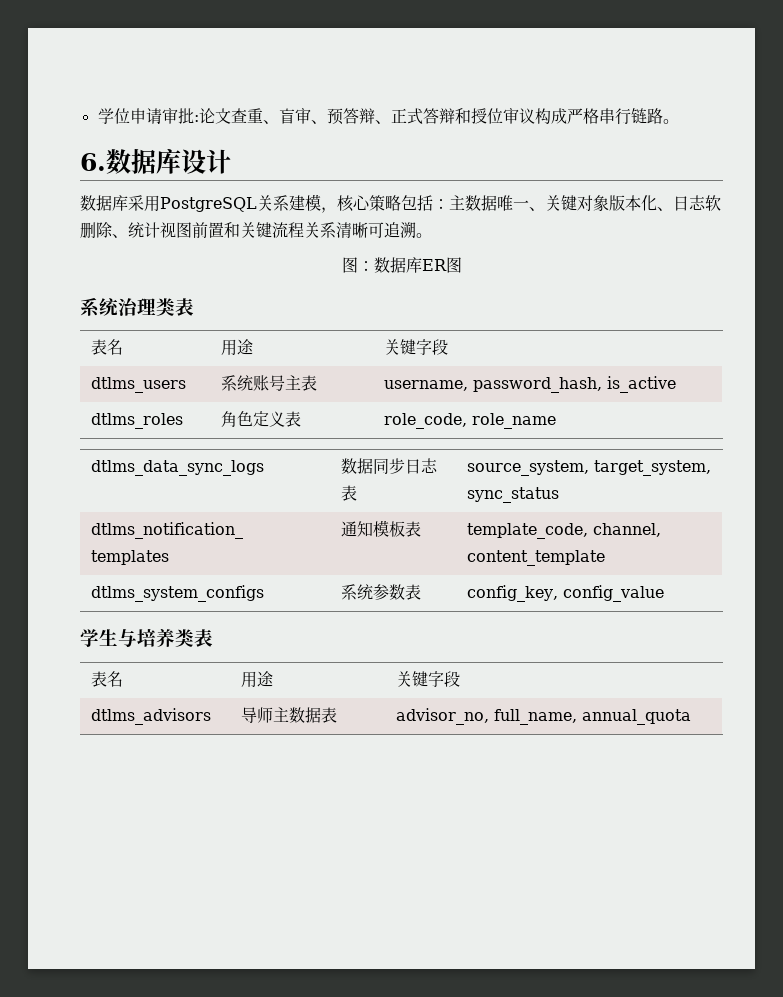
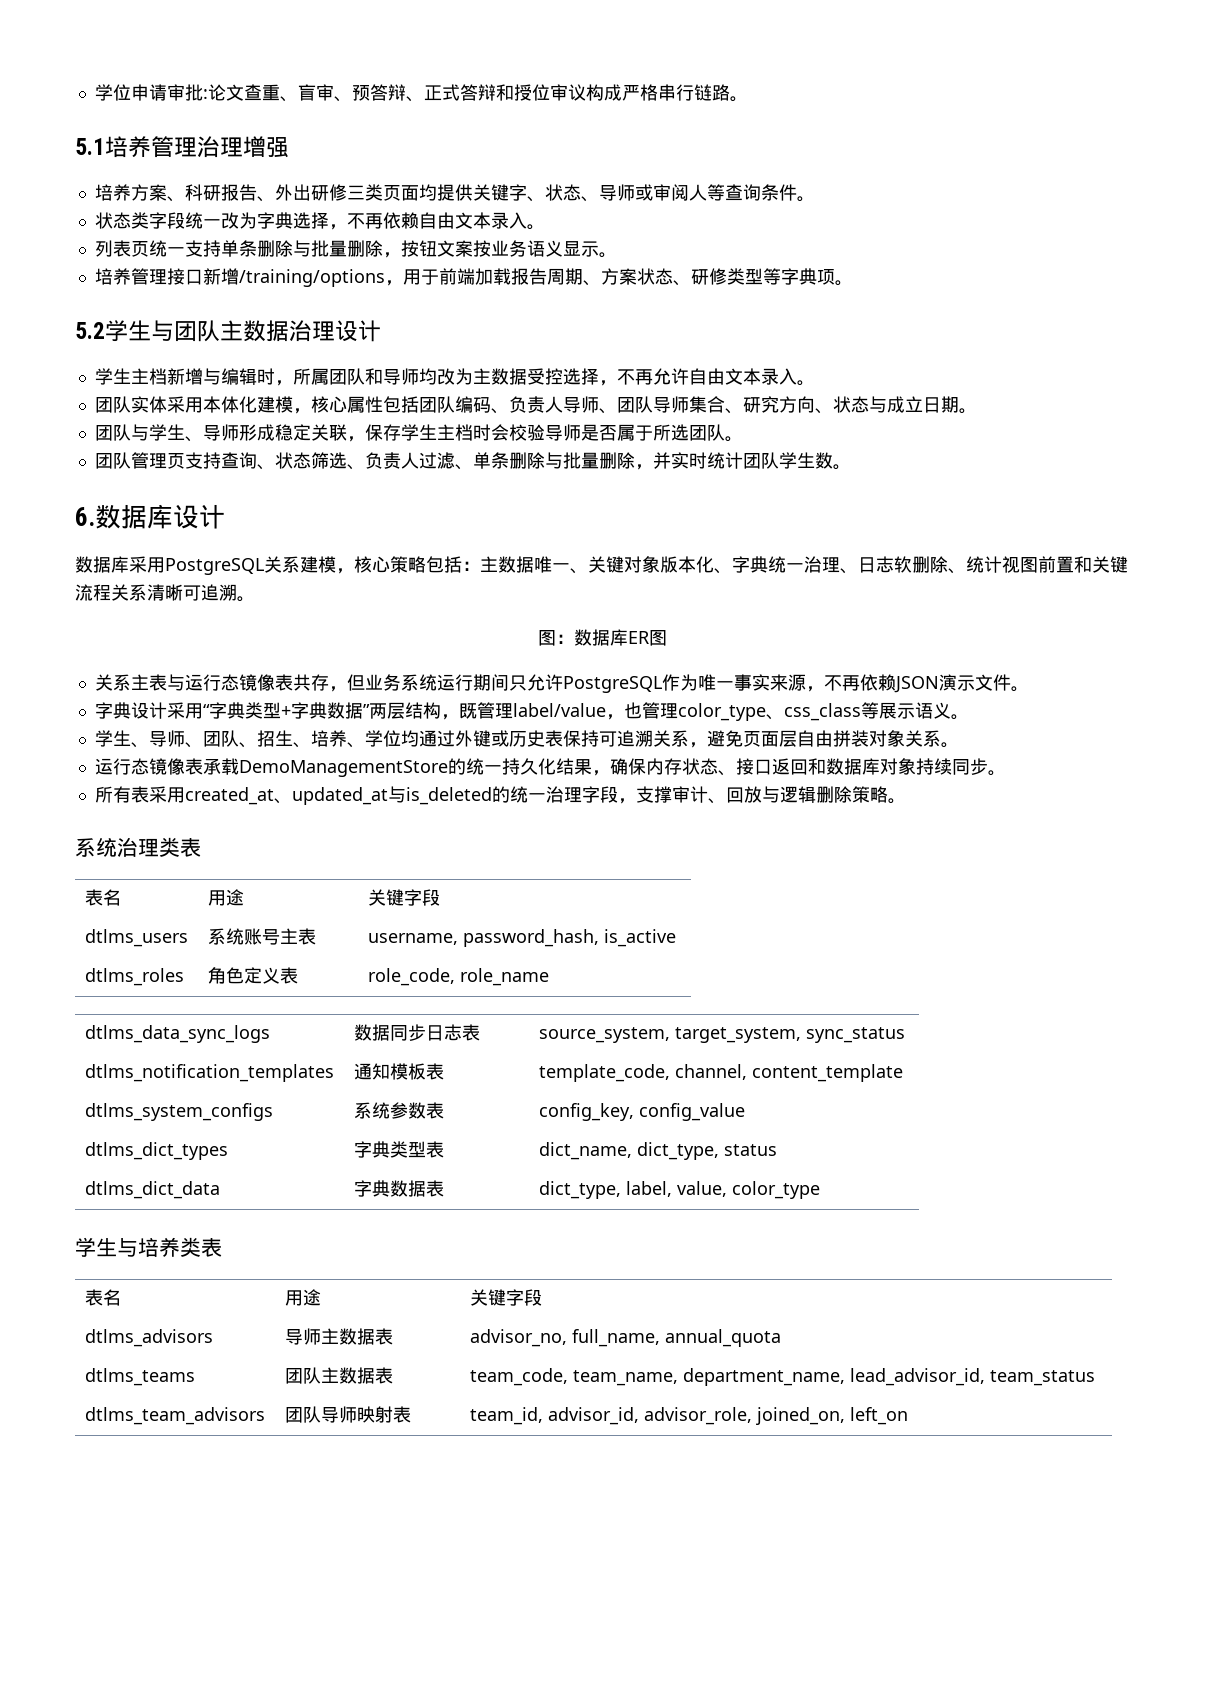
+ 5.1培养管理治理增强
+ 培养方案、科研报告、外出研修三类页面均提供关键字、状态、导师或审阅人等查询条件。
+ 状态类字段统一改为字典选择，不再依赖自由文本录入。
+ 列表页统一支持单条删除与批量删除，按钮文案按业务语义显示。
+ 培养管理接口新增/training/options，用于前端加载报告周期、方案状态、研修类型等字典项。
+ 5.2学生与团队主数据治理设计
+ 学生主档新增与编辑时，所属团队和导师均改为主数据受控选择，不再允许自由文本录入。
+ 团队实体采用本体化建模，核心属性包括团队编码、负责人导师、团队导师集合、研究方向、状态与成立日期。
+ 团队与学生、导师形成稳定关联，保存学生主档时会校验导师是否属于所选团队。
+ 团队管理页支持查询、状态筛选、负责人过滤、单条删除与批量删除，并实时统计团队学生数。
- 数据库采用PostgreSQL关系建模，核心策略包括：主数据唯一、关键对象版本化、日志软删除、统计视图前置和关键流程关系清晰可追溯。
+ 数据库采用PostgreSQL关系建模，核心策略包括：主数据唯一、关键对象版本化、字典统一治理、日志软删除、统计视图前置和关键流程关系清晰可追溯。
+ 关系主表与运行态镜像表共存，但业务系统运行期间只允许PostgreSQL作为唯一事实来源，不再依赖JSON演示文件。
+ 字典设计采用“字典类型+字典数据”两层结构，既管理label/value，也管理color_type、css_class等展示语义。
+ 学生、导师、团队、招生、培养、学位均通过外键或历史表保持可追溯关系，避免页面层自由拼装对象关系。
+ 运行态镜像表承载DemoManagementStore的统一持久化结果，确保内存状态、接口返回和数据库对象持续同步。
+ 所有表采用created_at、updated_at与is_deleted的统一治理字段，支撑审计、回放与逻辑删除策略。
+ dtlms_dict_types | 字典类型表 | dict_name, dict_type, status
+ dtlms_dict_data | 字典数据表 | dict_type, label, value, color_type
+ dtlms_teams | 团队主数据表 | team_code, team_name, department_name, lead_advisor_id, team_status
+ dtlms_team_advisors | 团队导师映射表 | team_id, advisor_id, advisor_role, joined_on, left_on

